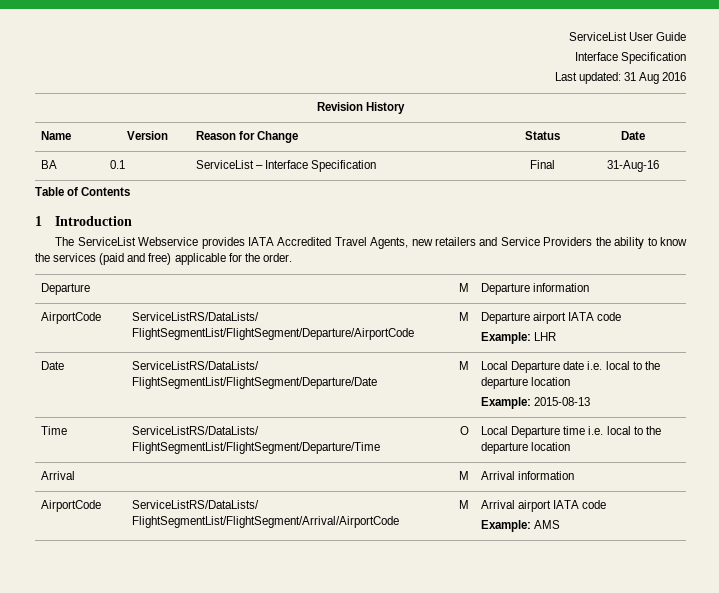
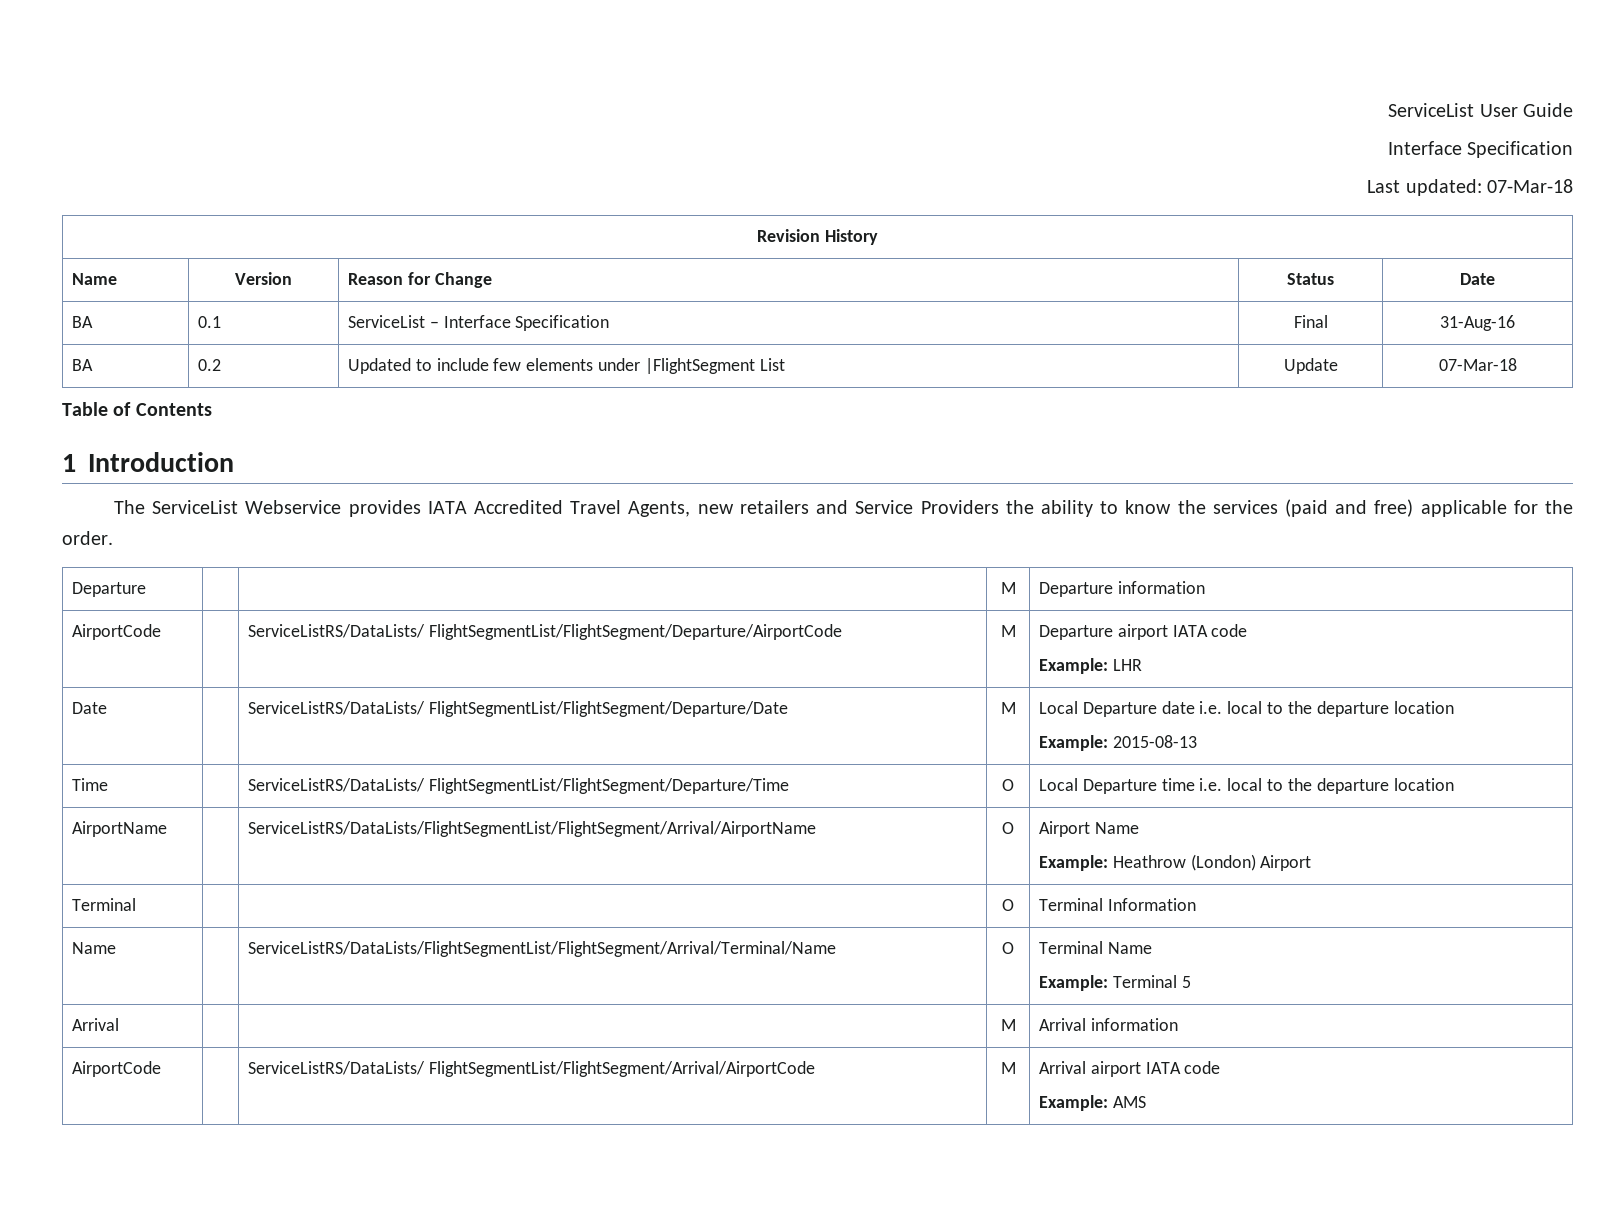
- Last updated: 31 Aug 2016
+ Last updated: 07-Mar-18
+ BA | 0.2 | Updated to include few elements under |FlightSegment List | Update | 07-Mar-18
+ AirportName | | ServiceListRS/DataLists/FlightSegmentList/FlightSegment/Arrival/AirportName | O | Airport Name
+ Example: Heathrow (London) Airport
+ Terminal | | | O | Terminal Information
+ Name | | ServiceListRS/DataLists/FlightSegmentList/FlightSegment/Arrival/Terminal/Name | O | Terminal Name
+ Example: Terminal 5

